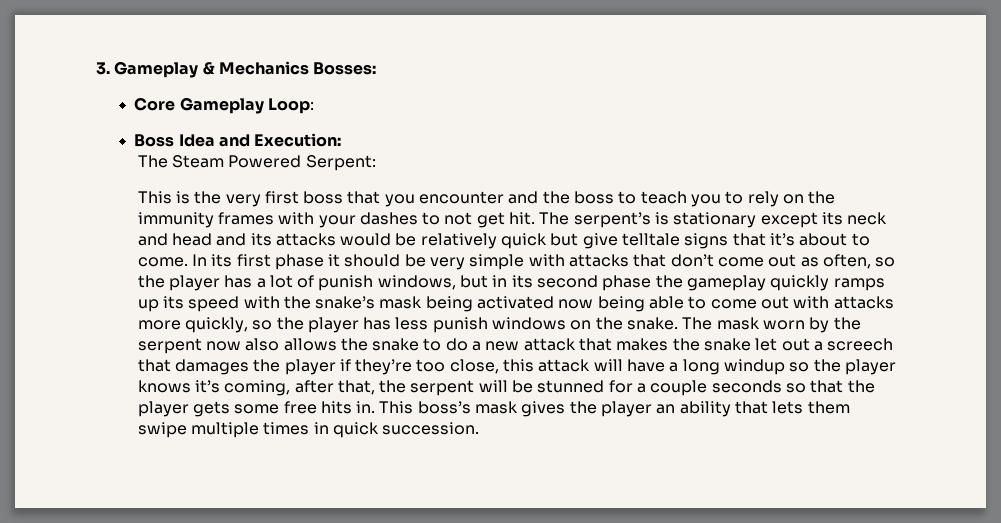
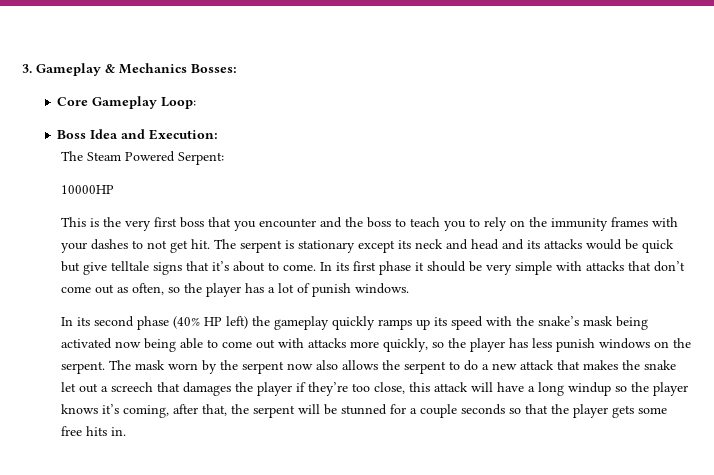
+ 10000HP
- The serpent’s is stationary except its neck and head and its attacks would be relatively quick but give telltale signs that it’s about to come.
+ The serpent is stationary except its neck and head and its attacks would be quick but give telltale signs that it’s about to come.
- In its first phase it should be very simple with attacks that don’t come out as often, so the player has a lot of punish windows, but in its second phase the gameplay quickly ramps up its speed with the snake’s mask being activated now being able to come out with attacks more quickly, so the player has less punish windows on the snake.
+ In its first phase it should be very simple with attacks that don’t come out as often, so the player has a lot of punish windows.
+ In its second phase (40% HP left) the gameplay quickly ramps up its speed with the snake’s mask being activated now being able to come out with attacks more quickly, so the player has less punish windows on the serpent.
- The mask worn by the serpent now also allows the snake to do a new attack that makes the snake let out a screech that damages the player if they’re too close, this attack will have a long windup so the player knows it’s coming, after that, the serpent will be stunned for a couple seconds so that the player gets some free hits in. This boss’s mask gives the player an ability that lets them swipe multiple times in quick succession.
+ The mask worn by the serpent now also allows the serpent to do a new attack that makes the snake let out a screech that damages the player if they’re too close, this attack will have a long windup so the player knows it’s coming, after that, the serpent will be stunned for a couple seconds so that the player gets some free hits in.

